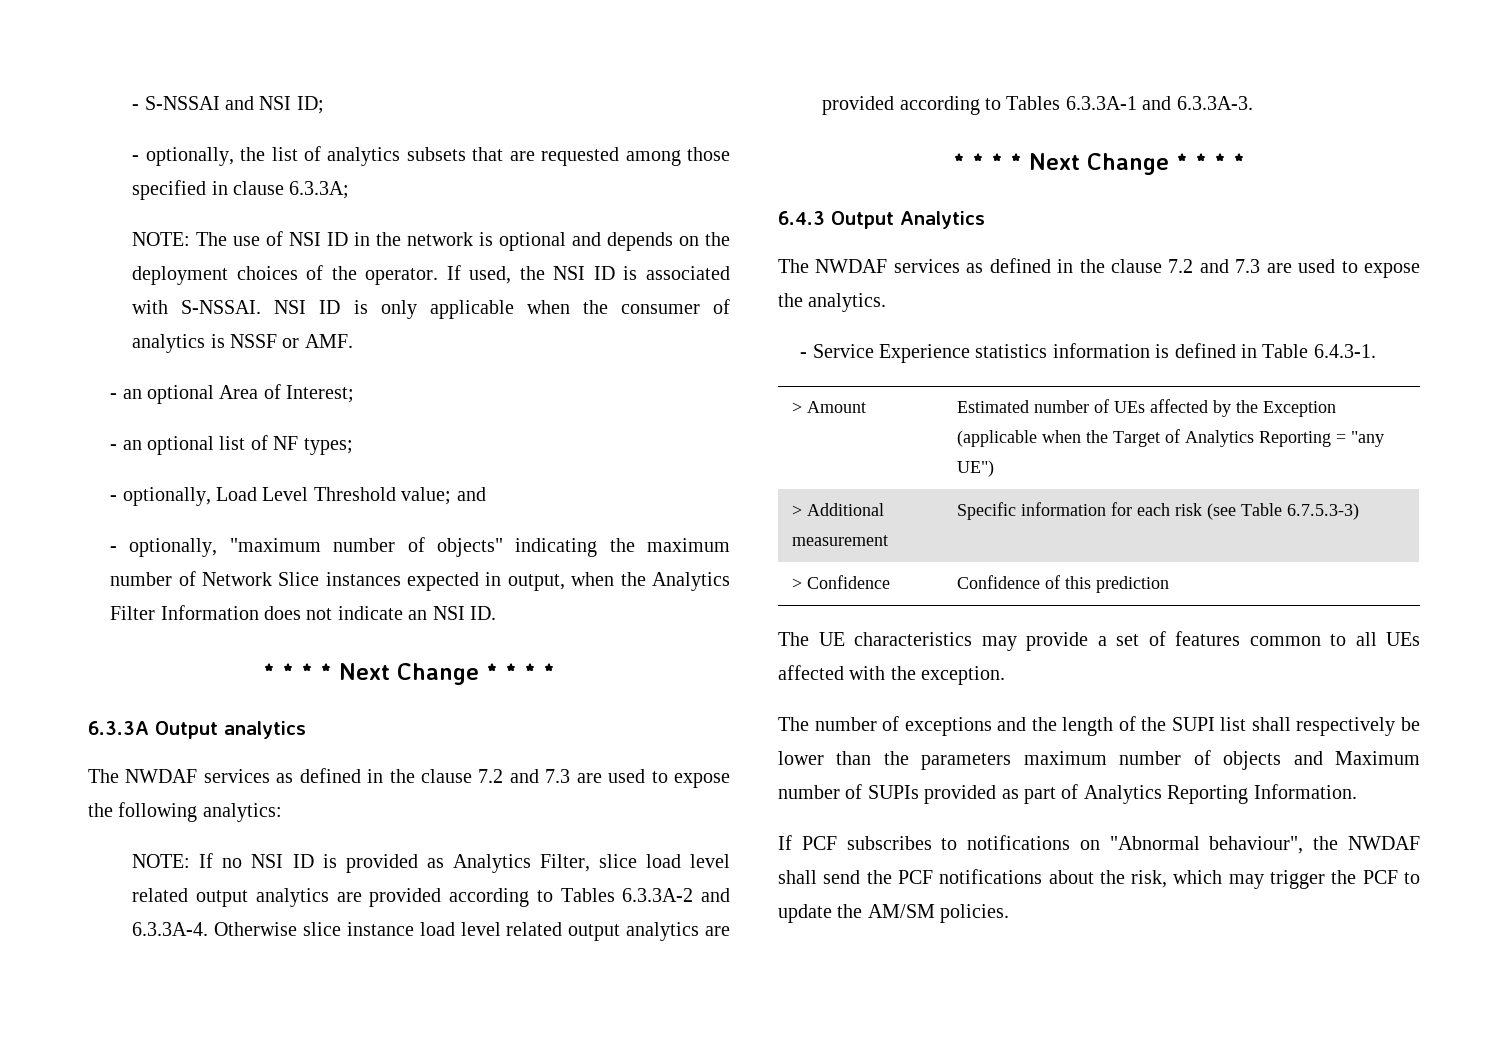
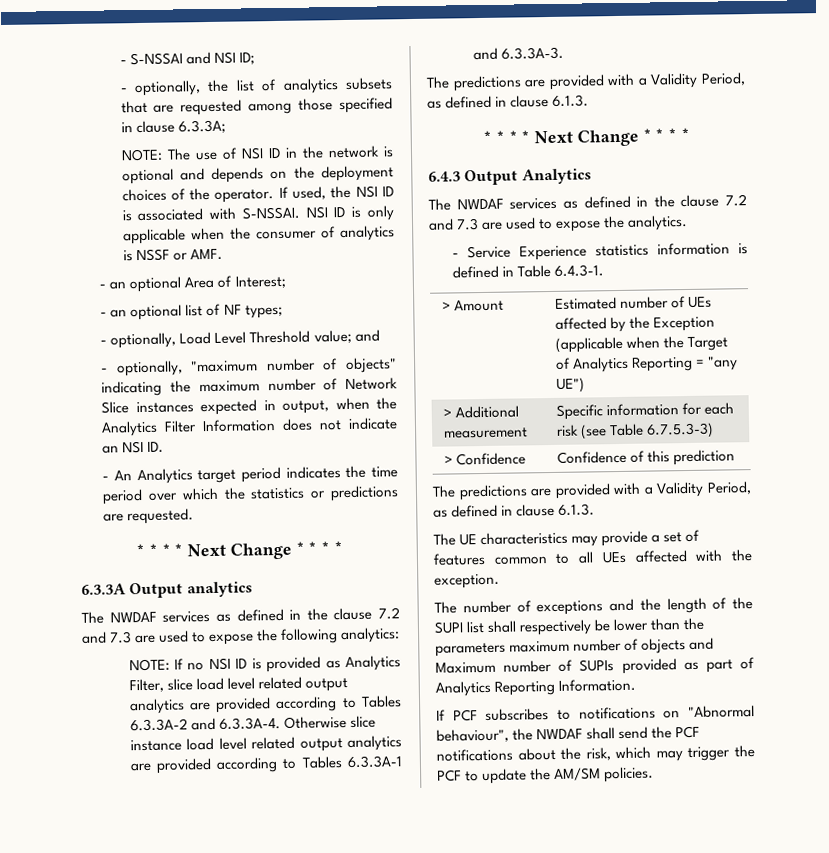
+ - An Analytics target period indicates the time period over which the statistics or predictions are requested.
  NOTE: If no NSI ID is provided as Analytics Filter, slice load level related output analytics are provided according to Tables 6.3.3A-2 and 6.3.3A-4. Otherwise slice instance load level related output analytics are provided according to Tables 6.3.3A-1 and 6.3.3A-3.
+ The predictions are provided with a Validity Period, as defined in clause 6.1.3.
  > Confidence | Confidence of this prediction
+ The predictions are provided with a Validity Period, as defined in clause 6.1.3.

